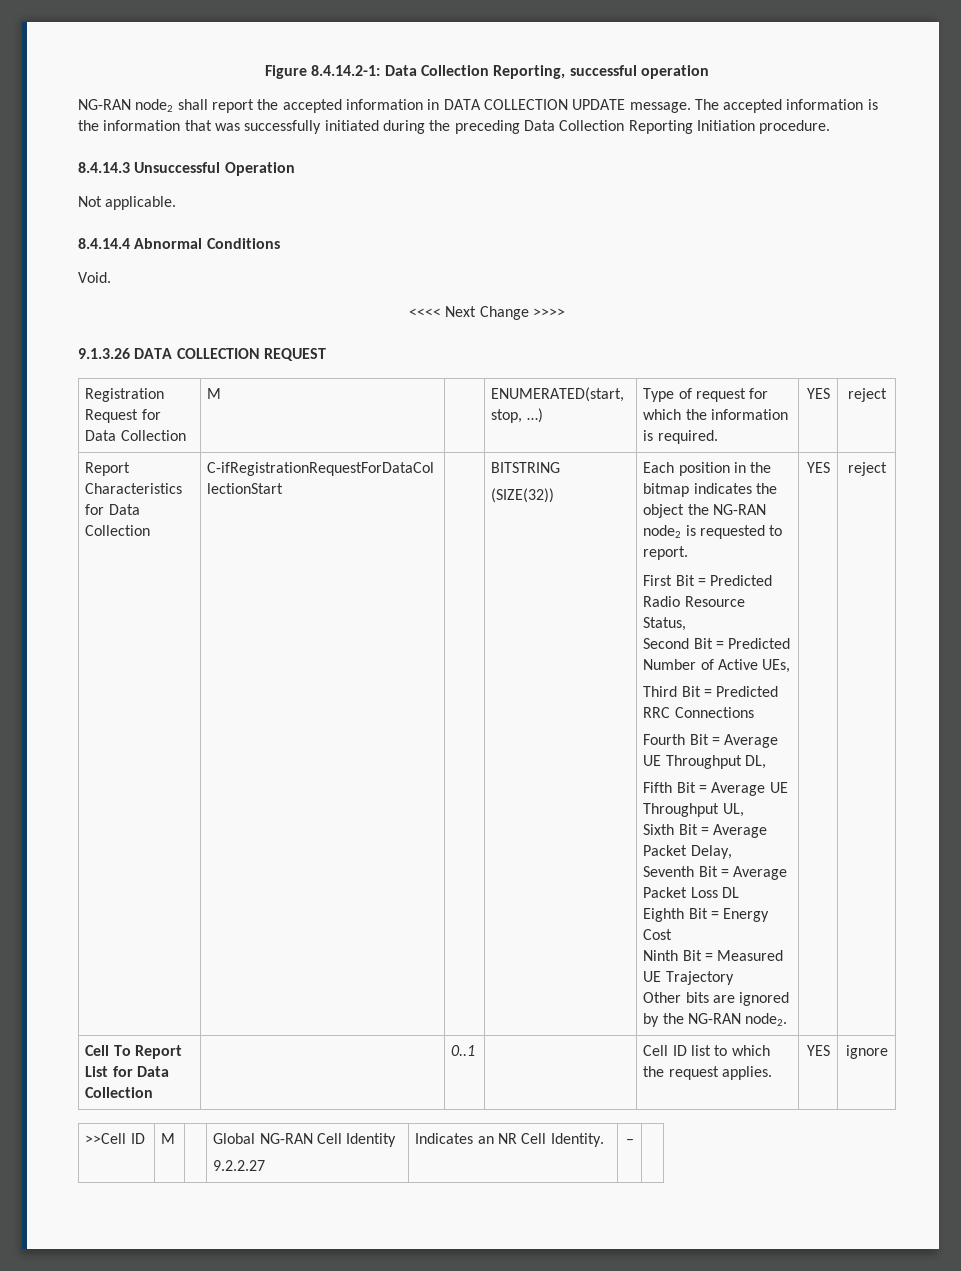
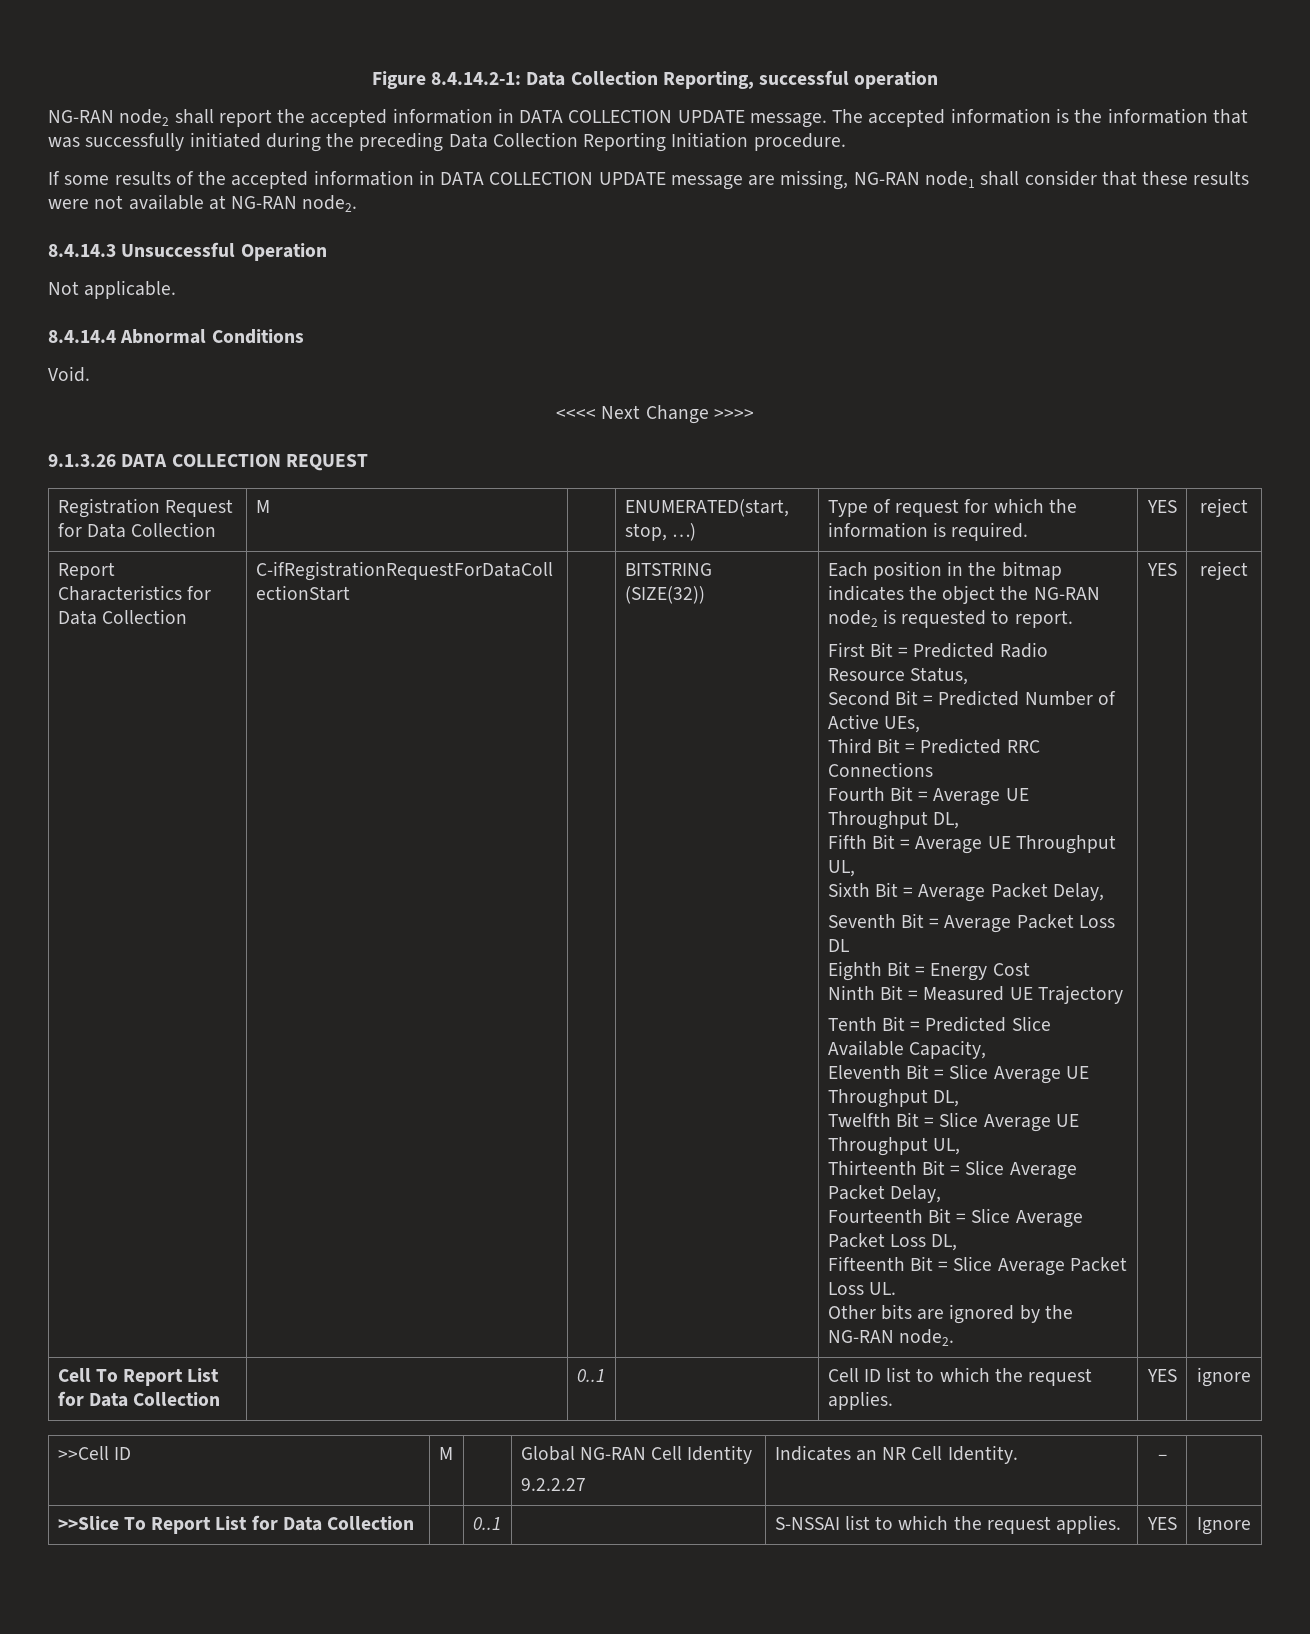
+ If some results of the accepted information in DATA COLLECTION UPDATE message are missing, NG-RAN node1 shall consider that these results were not available at NG-RAN node2.
+ Tenth Bit = Predicted Slice Available Capacity,
+ Eleventh Bit = Slice Average UE Throughput DL,
+ Twelfth Bit = Slice Average UE Throughput UL,
+ Thirteenth Bit = Slice Average Packet Delay,
+ Fourteenth Bit = Slice Average Packet Loss DL,
+ Fifteenth Bit = Slice Average Packet Loss UL.
+ >>Slice To Report List for Data Collection | | 0..1 | | S-NSSAI list to which the request applies. | YES | Ignore

